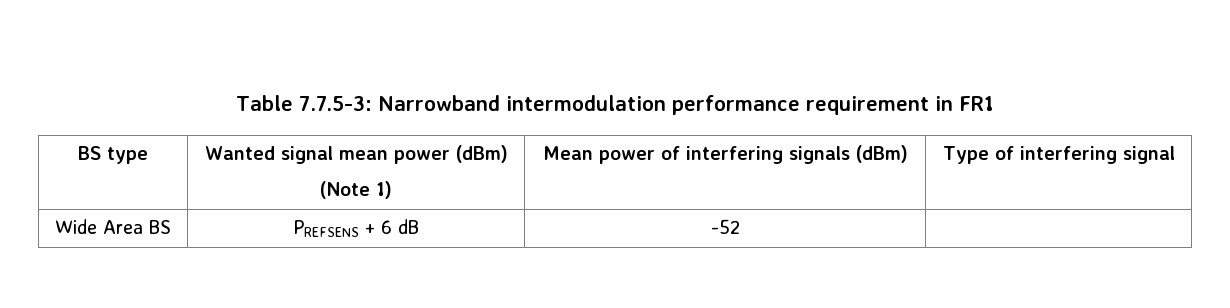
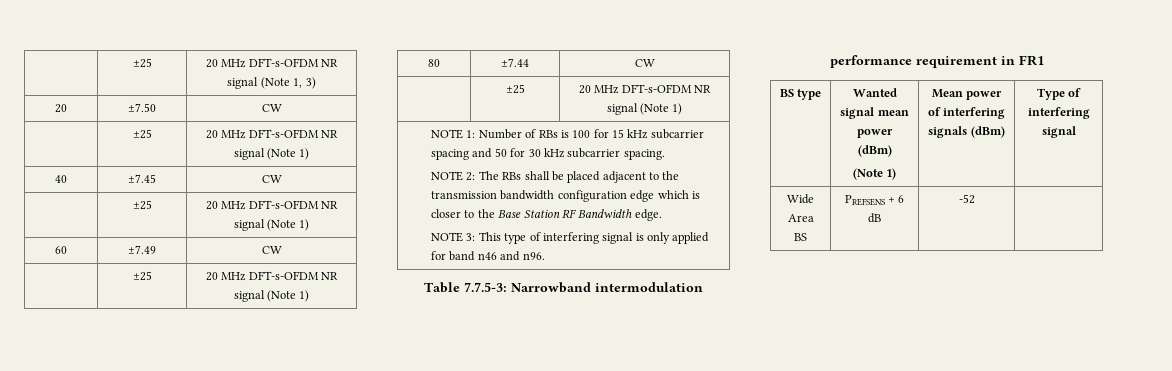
+ | ±25 | 20 MHz DFT-s-OFDM NR signal (Note 1, 3)
+ 20 | ±7.50 | CW
+ | ±25 | 20 MHz DFT-s-OFDM NR signal (Note 1)
+ 40 | ±7.45 | CW
+ | ±25 | 20 MHz DFT-s-OFDM NR signal (Note 1)
+ 60 | ±7.49 | CW
+ | ±25 | 20 MHz DFT-s-OFDM NR signal (Note 1)
+ 80 | ±7.44 | CW
+ | ±25 | 20 MHz DFT-s-OFDM NR signal (Note 1)
+ NOTE 1: Number of RBs is 100 for 15 kHz subcarrier spacing and 50 for 30 kHz subcarrier spacing.
+ NOTE 2: The RBs shall be placed adjacent to the transmission bandwidth configuration edge which is closer to the Base Station RF Bandwidth edge.
+ NOTE 3: This type of interfering signal is only applied for band n46 and n96.

